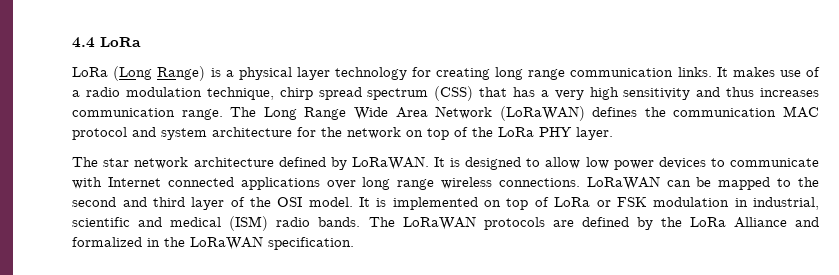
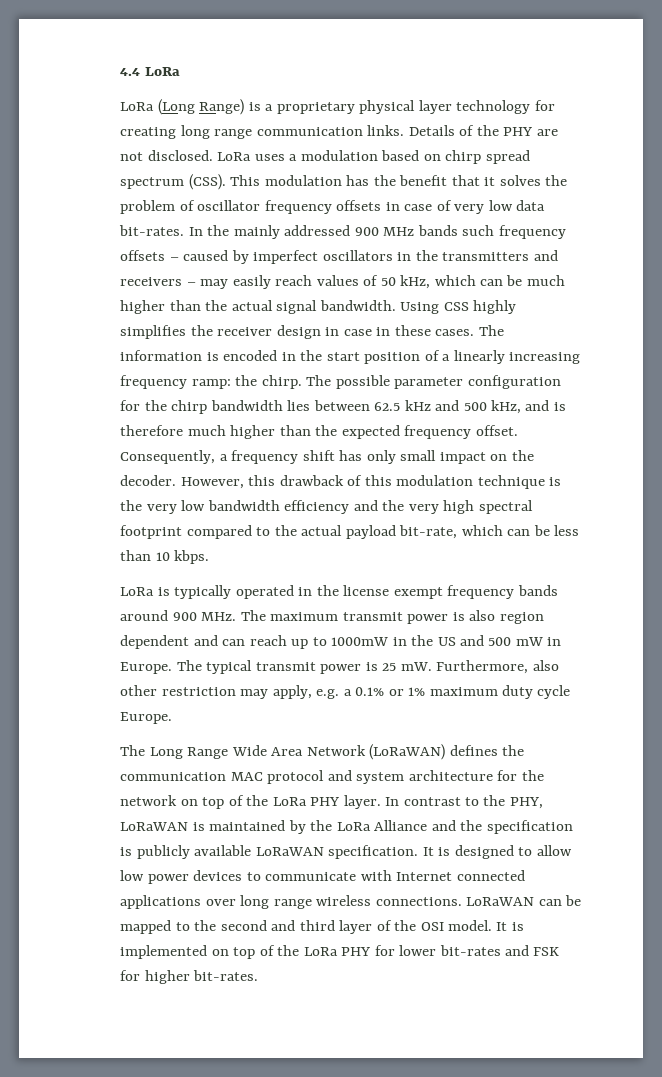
- LoRa (Long Range) is a physical layer technology for creating long range communication links.
+ LoRa (Long Range) is a proprietary physical layer technology for creating long range communication links.
- It makes use of a radio modulation technique, chirp spread spectrum (CSS) that has a very high sensitivity and thus increases communication range. The Long Range Wide Area Network (LoRaWAN) defines the communication MAC protocol and system architecture for the network on top of the LoRa PHY layer.
- The star network architecture defined by LoRaWAN.
+ Details of the PHY are not disclosed. LoRa uses a modulation based on chirp spread spectrum (CSS). This modulation has the benefit that it solves the problem of oscillator frequency offsets in case of very low data bit-rates. In the mainly addressed 900 MHz bands such frequency offsets – caused by imperfect oscillators in the transmitters and receivers – may easily reach values of 50 kHz, which can be much higher than the actual signal bandwidth. Using CSS highly simplifies the receiver design in case in these cases. The information is encoded in the start position of a linearly increasing frequency ramp: the chirp. The possible parameter configuration for the chirp bandwidth lies between 62.5 kHz and 500 kHz, and is therefore much higher than the expected frequency offset. Consequently, a frequency shift has only small impact on the decoder. However, this drawback of this modulation technique is the very low bandwidth efficiency and the very high spectral footprint compared to the actual payload bit-rate, which can be less than 10 kbps.
+ LoRa is typically operated in the license exempt frequency bands around 900 MHz. The maximum transmit power is also region dependent and can reach up to 1000mW in the US and 500 mW in Europe. The typical transmit power is 25 mW. Furthermore, also other restriction may apply, e.g. a 0.1% or 1% maximum duty cycle Europe.
+ The Long Range Wide Area Network (LoRaWAN) defines the communication MAC protocol and system architecture for the network on top of the LoRa PHY layer. In contrast to the PHY, LoRaWAN is maintained by the LoRa Alliance and the specification is publicly available LoRaWAN specification.
- It is implemented on top of LoRa or FSK modulation in industrial, scientific and medical (ISM) radio bands. The LoRaWAN protocols are defined by the LoRa Alliance and formalized in the LoRaWAN specification.
+ It is implemented on top of the LoRa PHY for lower bit-rates and FSK for higher bit-rates.

